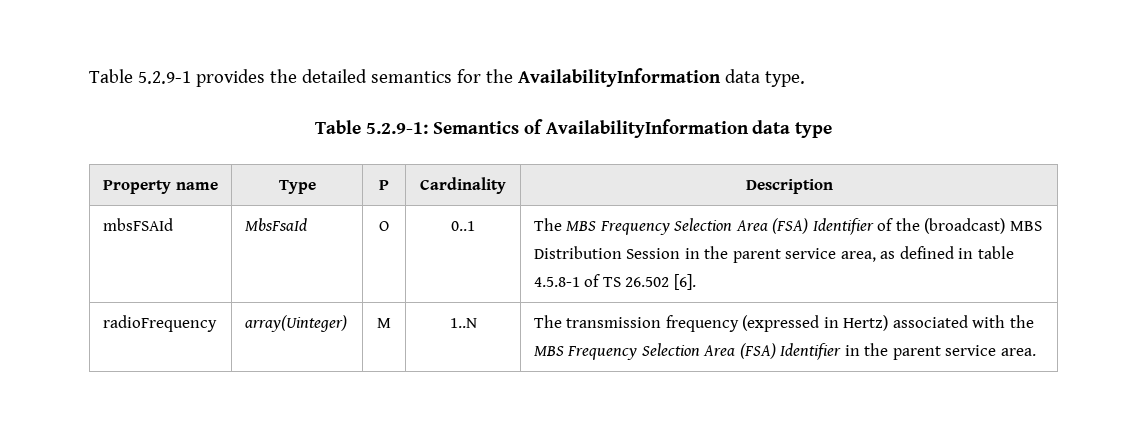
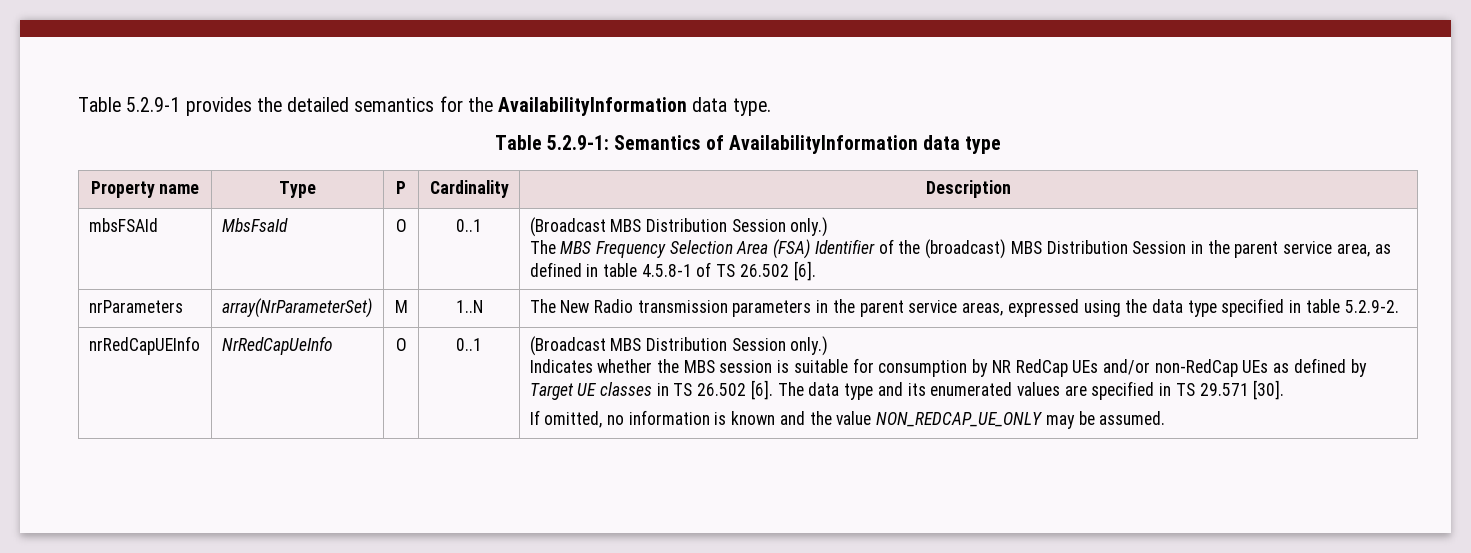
- mbsFSAId | MbsFsaId | O | 0..1 | The MBS Frequency Selection Area (FSA) Identifier of the (broadcast) MBS Distribution Session in the parent service area, as defined in table 4.5.8-1 of TS 26.502 [6].
+ mbsFSAId | MbsFsaId | O | 0..1 | (Broadcast MBS Distribution Session only.)
+ The MBS Frequency Selection Area (FSA) Identifier of the (broadcast) MBS Distribution Session in the parent service area, as defined in table 4.5.8-1 of TS 26.502 [6].
- radioFrequency | array(Uinteger) | M | 1..N | The transmission frequency (expressed in Hertz) associated with the MBS Frequency Selection Area (FSA) Identifier in the parent service area.
+ nrParameters | array(NrParameterSet) | M | 1..N | The New Radio transmission parameters in the parent service areas, expressed using the data type specified in table 5.2.9-2.
+ nrRedCapUEInfo | NrRedCapUeInfo | O | 0..1 | (Broadcast MBS Distribution Session only.)
+ Indicates whether the MBS session is suitable for consumption by NR RedCap UEs and/or non-RedCap UEs as defined by Target UE classes in TS 26.502 [6]. The data type and its enumerated values are specified in TS 29.571 [30].
+ If omitted, no information is known and the value NON_REDCAP_UE_ONLY may be assumed.

